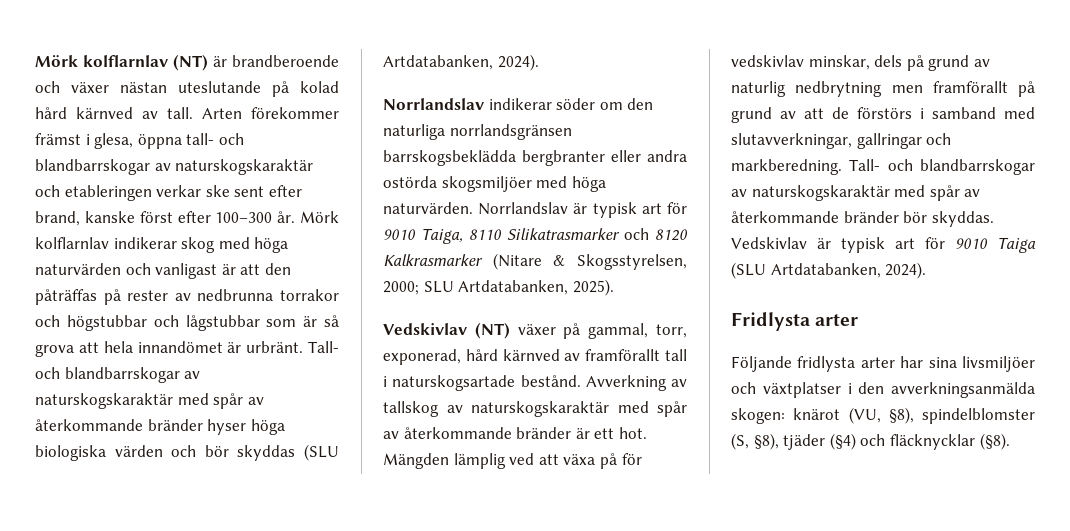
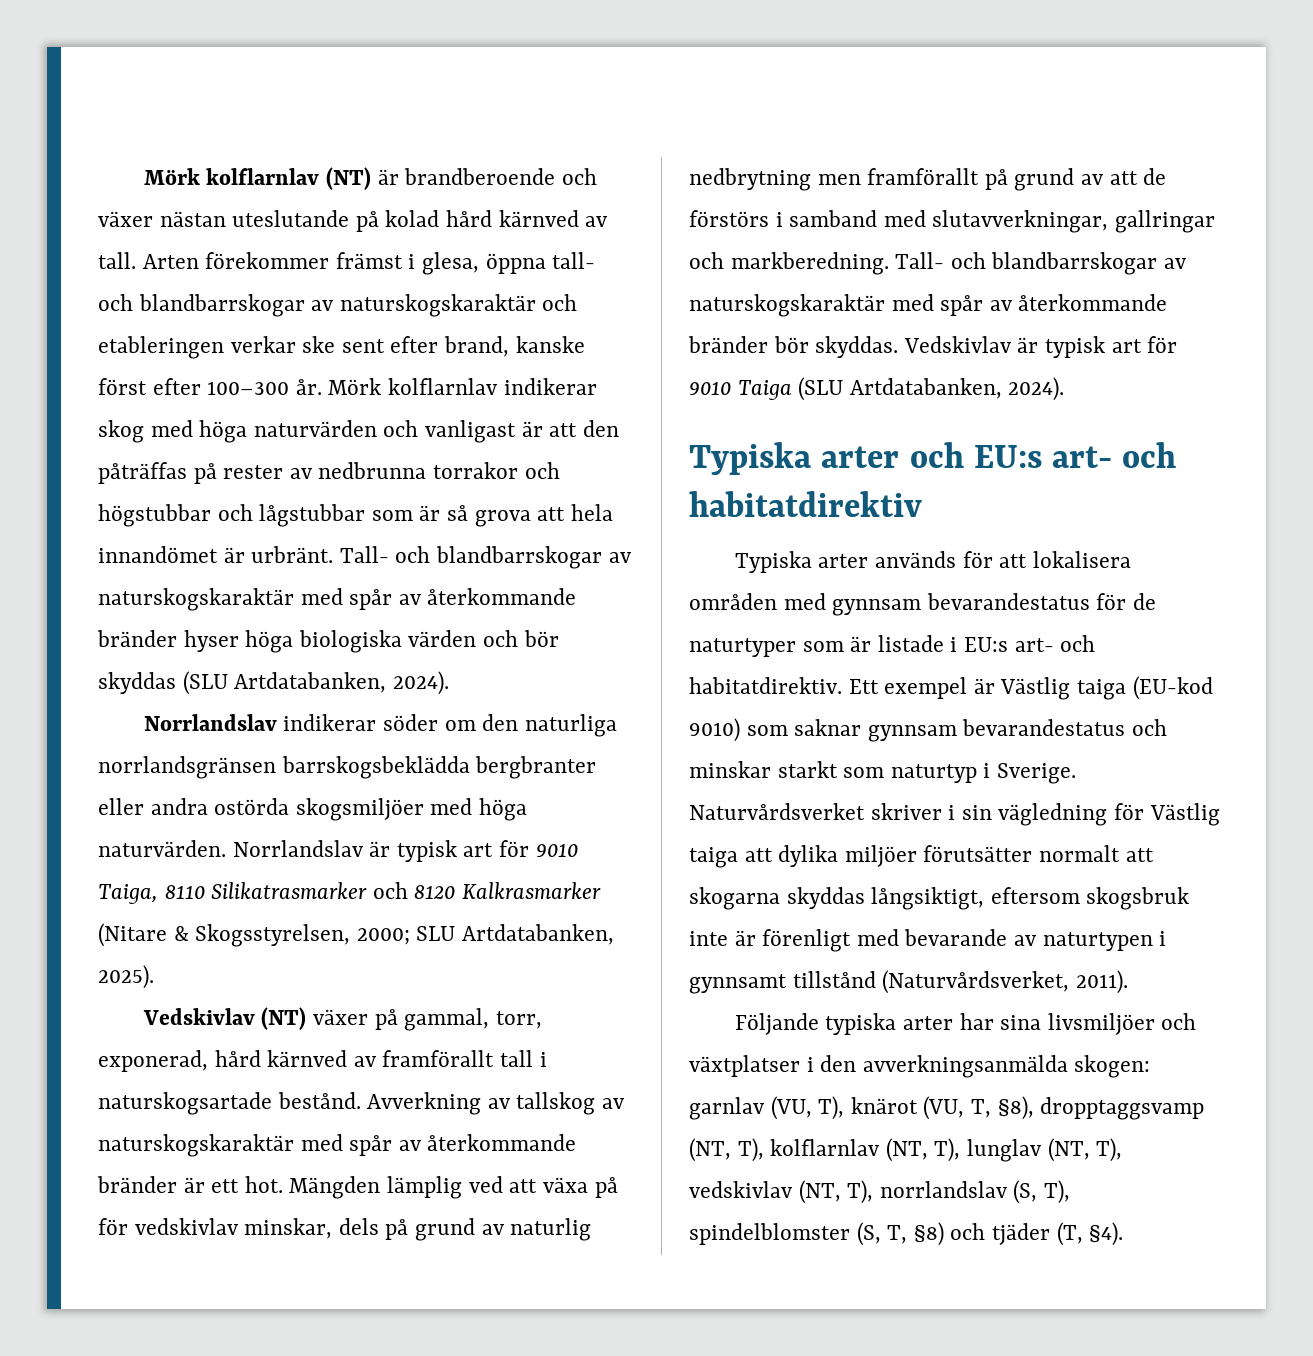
- Fridlysta arter
+ Typiska arter och EU:s art- och habitatdirektiv
+ Typiska arter används för att lokalisera områden med gynnsam bevarandestatus för de naturtyper som är listade i EU:s art- och habitatdirektiv. Ett exempel är Västlig taiga (EU-kod 9010) som saknar gynnsam bevarandestatus och minskar starkt som naturtyp i Sverige. Naturvårdsverket skriver i sin vägledning för Västlig taiga att dylika miljöer förutsätter normalt att skogarna skyddas långsiktigt, eftersom skogsbruk inte är förenligt med bevarande av naturtypen i gynnsamt tillstånd (Naturvårdsverket, 2011).
- Följande fridlysta arter har sina livsmiljöer och växtplatser i den avverkningsanmälda skogen: knärot (VU, §8), spindelblomster (S, §8), tjäder (§4) och fläcknycklar (§8).
+ Följande typiska arter har sina livsmiljöer och växtplatser i den avverkningsanmälda skogen: garnlav (VU, T), knärot (VU, T, §8), dropptaggsvamp (NT, T), kolflarnlav (NT, T), lunglav (NT, T), vedskivlav (NT, T), norrlandslav (S, T), spindelblomster (S, T, §8) och tjäder (T, §4).

